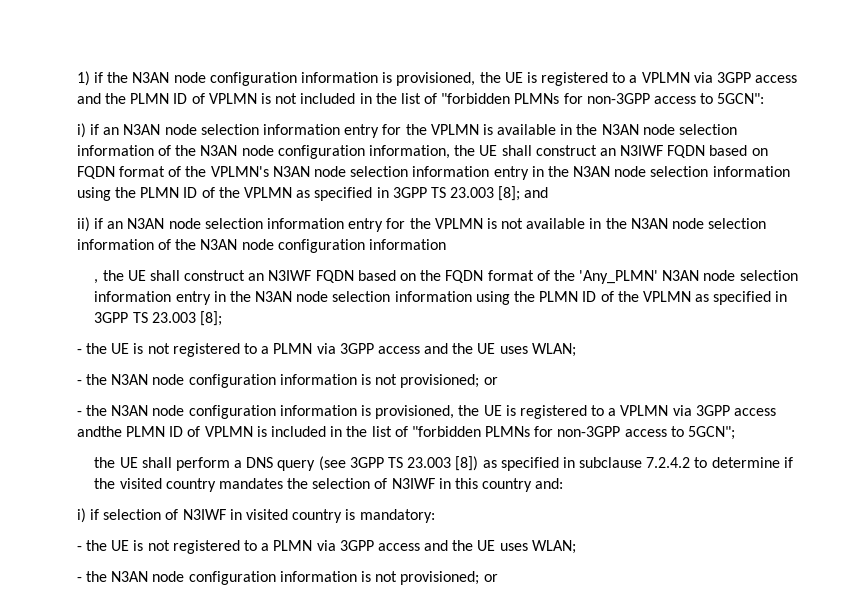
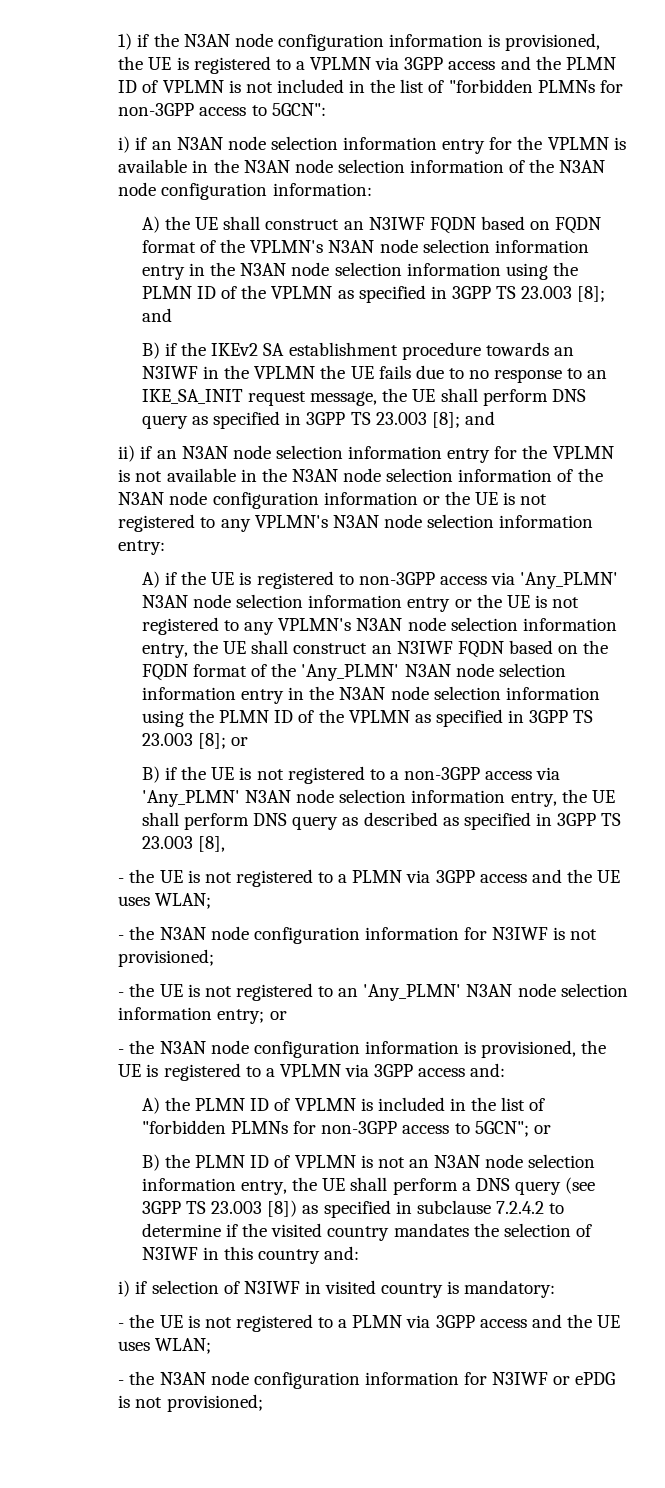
- i) if an N3AN node selection information entry for the VPLMN is available in the N3AN node selection information of the N3AN node configuration information, the UE shall construct an N3IWF FQDN based on FQDN format of the VPLMN's N3AN node selection information entry in the N3AN node selection information using the PLMN ID of the VPLMN as specified in 3GPP TS 23.003 [8];
+ i) if an N3AN node selection information entry for the VPLMN is available in the N3AN node selection information of the N3AN node configuration information:
+ A) the UE shall construct an N3IWF FQDN based on FQDN format of the VPLMN's N3AN node selection information entry in the N3AN node selection information using the PLMN ID of the VPLMN as specified in 3GPP TS 23.003 [8];
+ B) if the IKEv2 SA establishment procedure towards an N3IWF in the VPLMN the UE fails due to no response to an IKE_SA_INIT request message, the UE shall perform DNS query as specified in 3GPP TS 23.003 [8]; and
- ii) if an N3AN node selection information entry for the VPLMN is not available in the N3AN node selection information of the N3AN node configuration information
- , the UE shall construct an N3IWF FQDN based on the FQDN format of the 'Any_PLMN' N3AN node selection information entry in the N3AN node selection information using the PLMN ID of the VPLMN as specified in 3GPP TS 23.003 [8];
+ ii) if an N3AN node selection information entry for the VPLMN is not available in the N3AN node selection information of the N3AN node configuration information or the UE is not registered to any VPLMN's N3AN node selection information entry:
+ A) if the UE is registered to non-3GPP access via 'Any_PLMN' N3AN node selection information entry or the UE is not registered to any VPLMN's N3AN node selection information entry, the UE shall construct an N3IWF FQDN based on the FQDN format of the 'Any_PLMN' N3AN node selection information entry in the N3AN node selection information using the PLMN ID of the VPLMN as specified in 3GPP TS 23.003 [8]; or
+ B) if the UE is not registered to a non-3GPP access via 'Any_PLMN' N3AN node selection information entry, the UE shall perform DNS query as described as specified in 3GPP TS 23.003 [8],
  - the UE is not registered to a PLMN via 3GPP access and the UE uses WLAN;
- - the N3AN node configuration information is not provisioned;
+ - the N3AN node configuration information for N3IWF is not provisioned;
+ - the UE is not registered to an 'Any_PLMN' N3AN node selection information entry;
- - the N3AN node configuration information is provisioned, the UE is registered to a VPLMN via 3GPP access andthe PLMN ID of VPLMN is included in the list of "forbidden PLMNs for non-3GPP access to 5GCN";
- the UE shall perform a DNS query (see 3GPP TS 23.003 [8]) as specified in subclause 7.2.4.2 to determine if the visited country mandates the selection of N3IWF in this country and:
+ - the N3AN node configuration information is provisioned, the UE is registered to a VPLMN via 3GPP access and:
+ A) the PLMN ID of VPLMN is included in the list of "forbidden PLMNs for non-3GPP access to 5GCN"; or
+ B) the PLMN ID of VPLMN is not an N3AN node selection information entry, the UE shall perform a DNS query (see 3GPP TS 23.003 [8]) as specified in subclause 7.2.4.2 to determine if the visited country mandates the selection of N3IWF in this country and:
  i) if selection of N3IWF in visited country is mandatory:
  - the UE is not registered to a PLMN via 3GPP access and the UE uses WLAN;
- - the N3AN node configuration information is not provisioned; or
+ - the N3AN node configuration information for N3IWF or ePDG is not provisioned;

